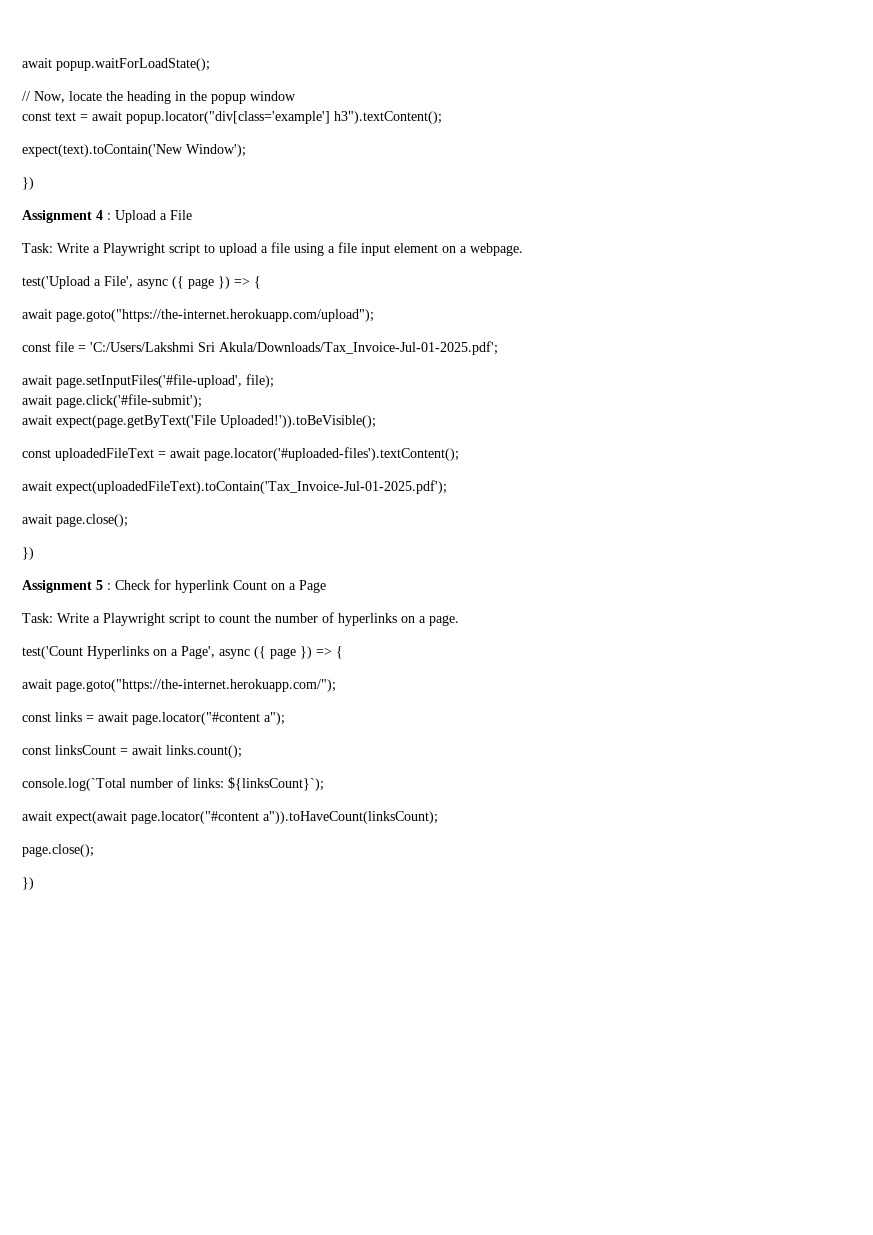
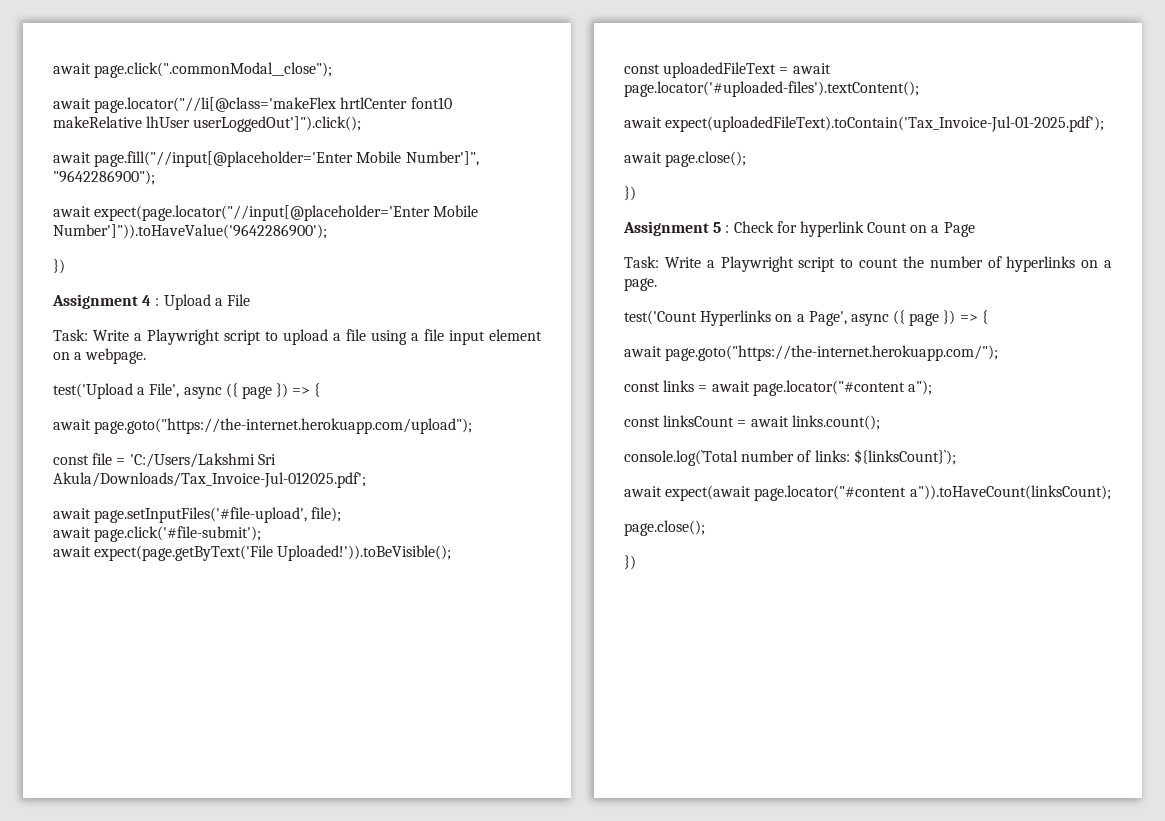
- await popup.waitForLoadState();
- // Now, locate the heading in the popup window
- const text = await popup.locator("div[class='example'] h3").textContent();
- expect(text).toContain('New Window');
+ await page.click(".commonModal__close");
+ await page.locator("//li[@class='makeFlex hrtlCenter font10 makeRelative lhUser userLoggedOut']").click();
+ await page.fill("//input[@placeholder='Enter Mobile Number']", "9642286900");
+ await expect(page.locator("//input[@placeholder='Enter Mobile Number']")).toHaveValue('9642286900');
- const file = 'C:/Users/Lakshmi Sri Akula/Downloads/Tax_Invoice-Jul-01-2025.pdf';
+ const file = 'C:/Users/Lakshmi Sri Akula/Downloads/Tax_Invoice-Jul-012025.pdf';

